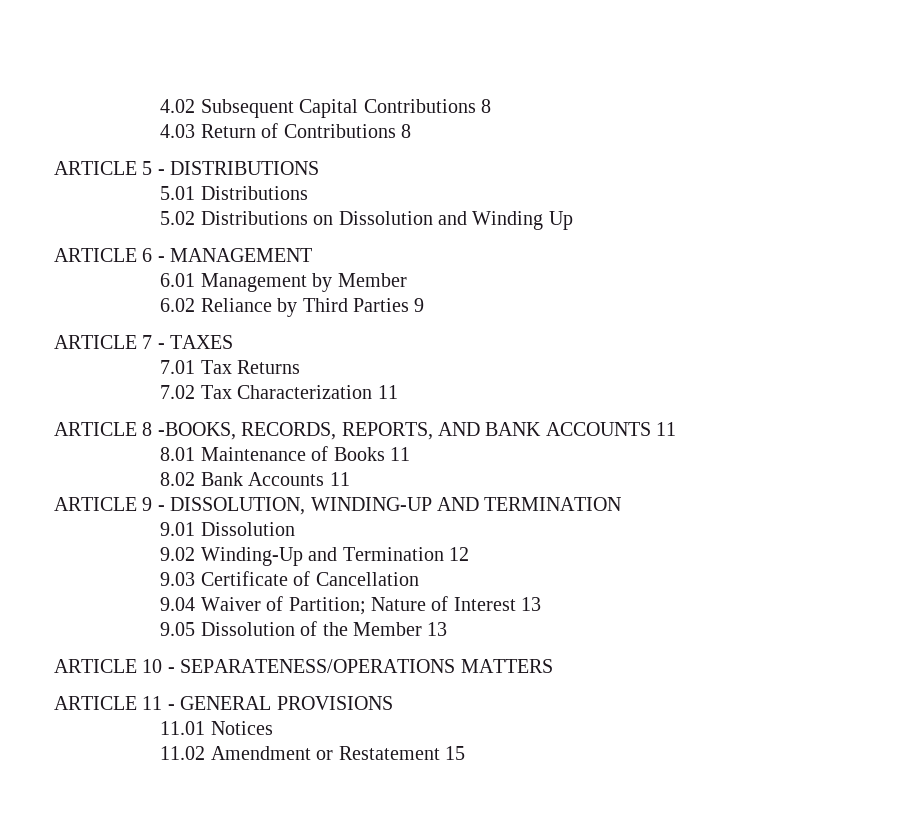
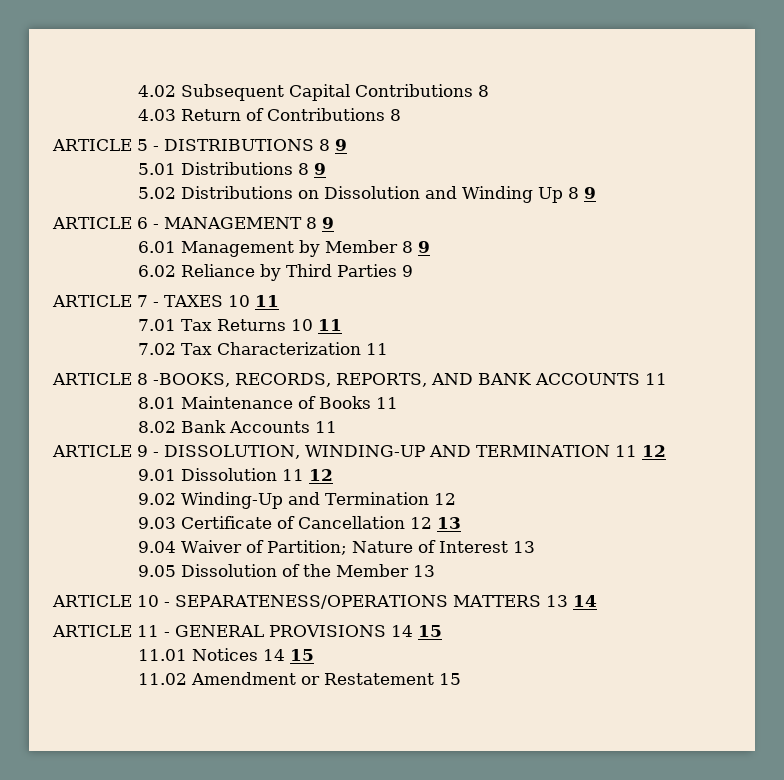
- ARTICLE 5 - DISTRIBUTIONS
+ ARTICLE 5 - DISTRIBUTIONS 8 9
- 5.01 Distributions
+ 5.01 Distributions 8 9
- 5.02 Distributions on Dissolution and Winding Up
+ 5.02 Distributions on Dissolution and Winding Up 8 9
- ARTICLE 6 - MANAGEMENT
+ ARTICLE 6 - MANAGEMENT 8 9
- 6.01 Management by Member
+ 6.01 Management by Member 8 9
- ARTICLE 7 - TAXES
+ ARTICLE 7 - TAXES 10 11
- 7.01 Tax Returns
+ 7.01 Tax Returns 10 11
- ARTICLE 9 - DISSOLUTION, WINDING-UP AND TERMINATION
+ ARTICLE 9 - DISSOLUTION, WINDING-UP AND TERMINATION 11 12
- 9.01 Dissolution
+ 9.01 Dissolution 11 12
- 9.03 Certificate of Cancellation
+ 9.03 Certificate of Cancellation 12 13
- ARTICLE 10 - SEPARATENESS/OPERATIONS MATTERS
+ ARTICLE 10 - SEPARATENESS/OPERATIONS MATTERS 13 14
- ARTICLE 11 - GENERAL PROVISIONS
+ ARTICLE 11 - GENERAL PROVISIONS 14 15
- 11.01 Notices
+ 11.01 Notices 14 15

